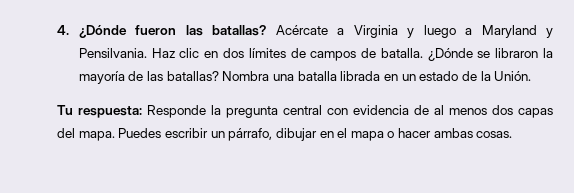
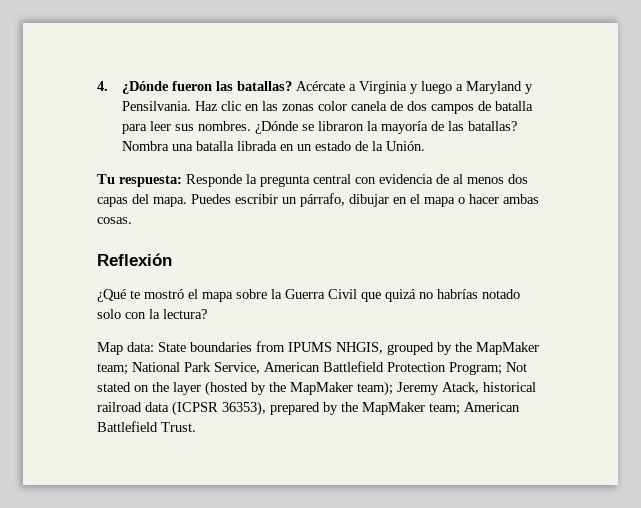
- Haz clic en dos límites de campos de batalla.
+ Haz clic en las zonas color canela de dos campos de batalla para leer sus nombres.
+ Reflexión
+ ¿Qué te mostró el mapa sobre la Guerra Civil que quizá no habrías notado solo con la lectura?
+ Map data: State boundaries from IPUMS NHGIS, grouped by the MapMaker team; National Park Service, American Battlefield Protection Program; Not stated on the layer (hosted by the MapMaker team); Jeremy Atack, historical railroad data (ICPSR 36353), prepared by the MapMaker team; American Battlefield Trust.

